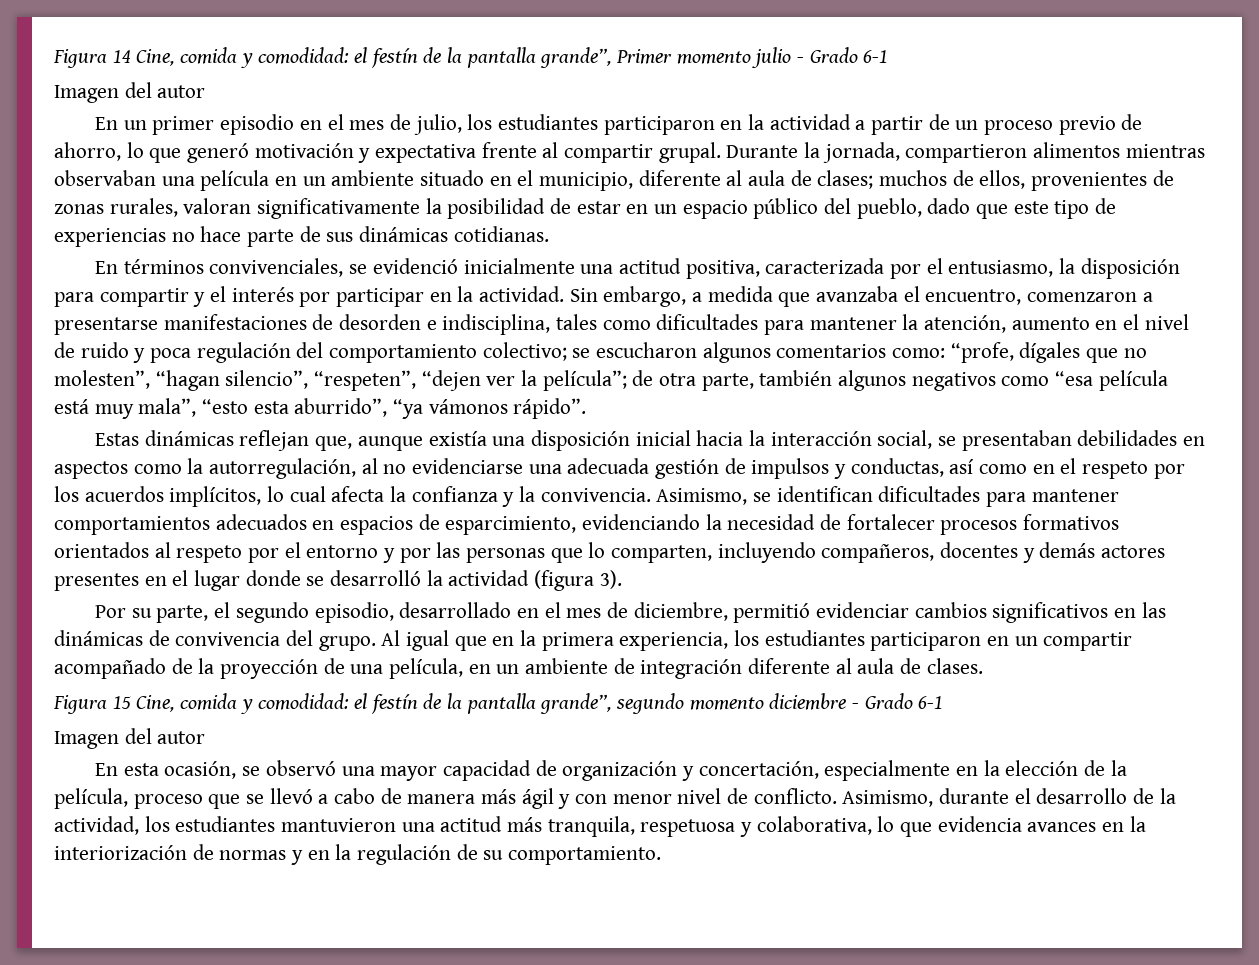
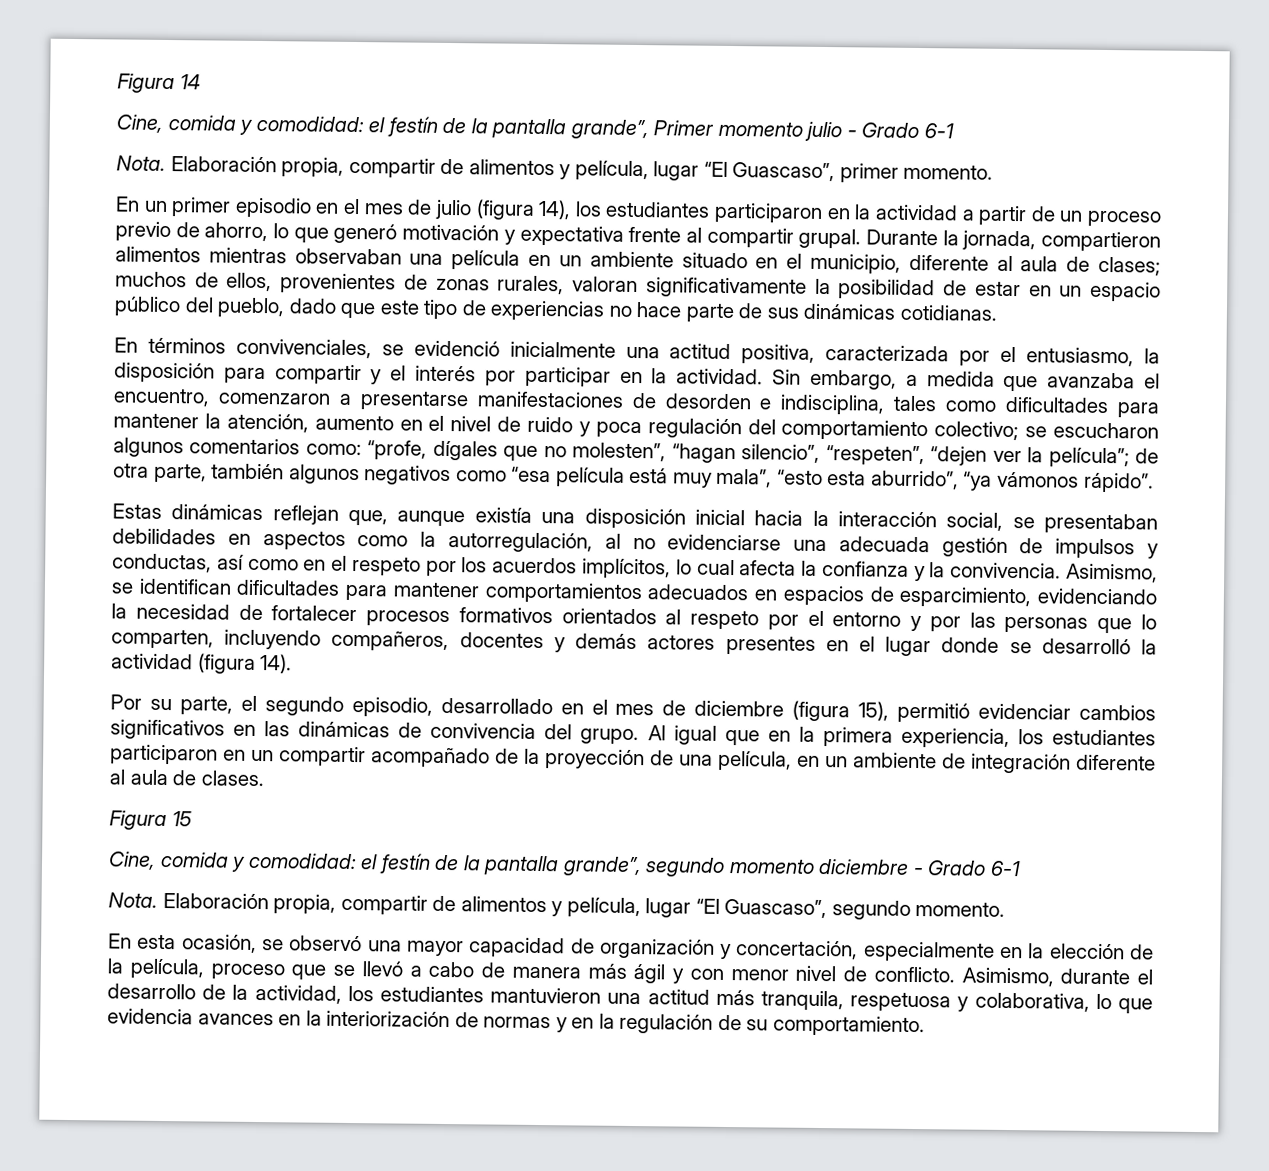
- Figura 14 Cine, comida y comodidad: el festín de la pantalla grande”, Primer momento julio - Grado 6-1
- Imagen del autor
+ Figura 14
+ Cine, comida y comodidad: el festín de la pantalla grande”, Primer momento julio - Grado 6-1
+ Nota. Elaboración propia, compartir de alimentos y película, lugar “El Guascaso”, primer momento.
- En un primer episodio en el mes de julio, los estudiantes participaron en la actividad a partir de un proceso previo de ahorro, lo que generó motivación y expectativa frente al compartir grupal.
+ En un primer episodio en el mes de julio (figura 14), los estudiantes participaron en la actividad a partir de un proceso previo de ahorro, lo que generó motivación y expectativa frente al compartir grupal.
- Asimismo, se identifican dificultades para mantener comportamientos adecuados en espacios de esparcimiento, evidenciando la necesidad de fortalecer procesos formativos orientados al respeto por el entorno y por las personas que lo comparten, incluyendo compañeros, docentes y demás actores presentes en el lugar donde se desarrolló la actividad (figura 3).
+ Asimismo, se identifican dificultades para mantener comportamientos adecuados en espacios de esparcimiento, evidenciando la necesidad de fortalecer procesos formativos orientados al respeto por el entorno y por las personas que lo comparten, incluyendo compañeros, docentes y demás actores presentes en el lugar donde se desarrolló la actividad (figura 14).
- Por su parte, el segundo episodio, desarrollado en el mes de diciembre, permitió evidenciar cambios significativos en las dinámicas de convivencia del grupo.
+ Por su parte, el segundo episodio, desarrollado en el mes de diciembre (figura 15), permitió evidenciar cambios significativos en las dinámicas de convivencia del grupo.
- Figura 15 Cine, comida y comodidad: el festín de la pantalla grande”, segundo momento diciembre - Grado 6-1
- Imagen del autor
+ Figura 15
+ Cine, comida y comodidad: el festín de la pantalla grande”, segundo momento diciembre - Grado 6-1
+ Nota. Elaboración propia, compartir de alimentos y película, lugar “El Guascaso”, segundo momento.

